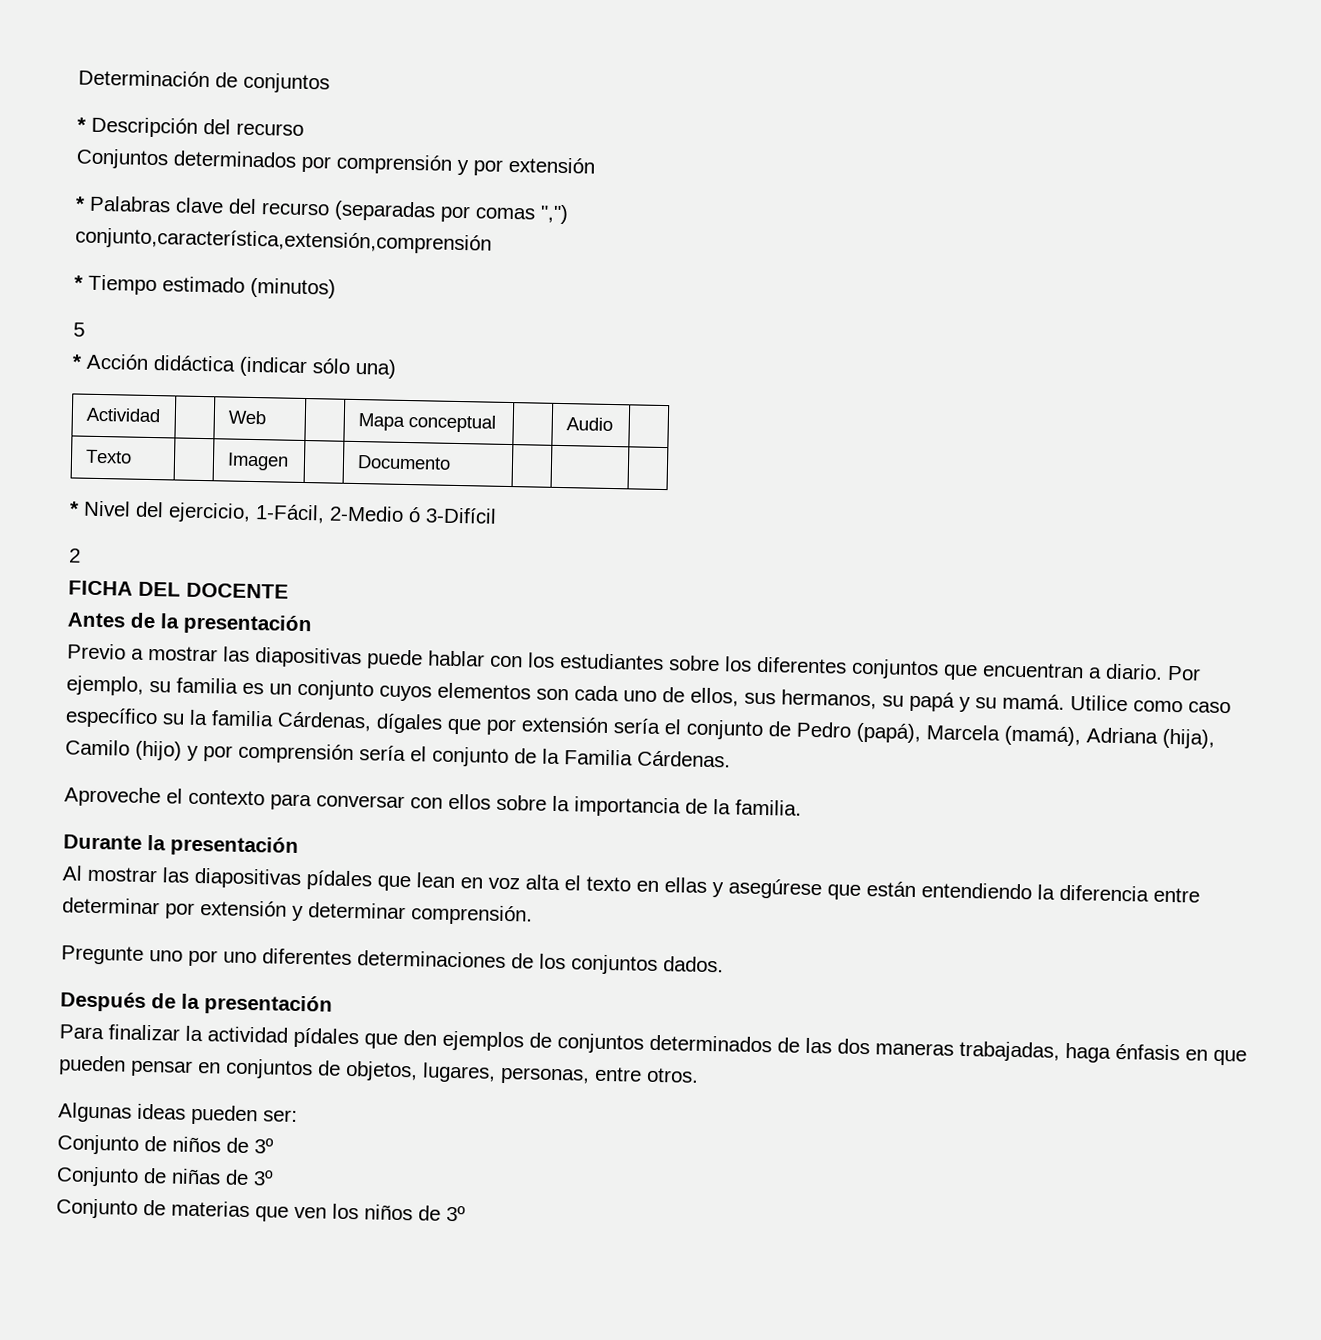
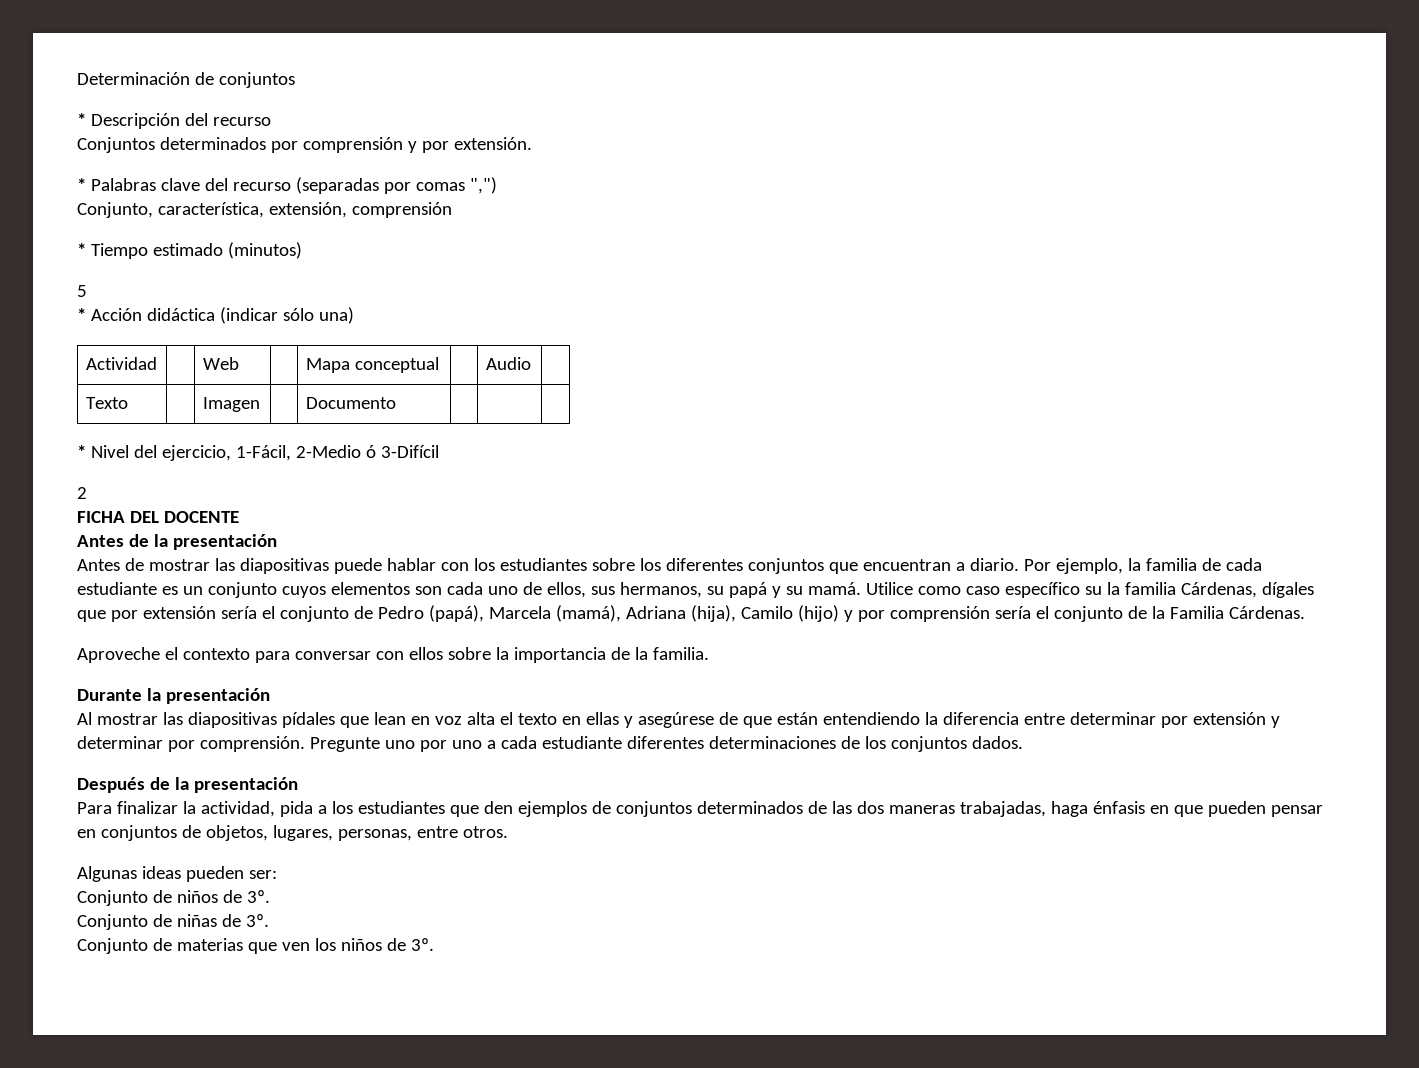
- Conjuntos determinados por comprensión y por extensión
+ Conjuntos determinados por comprensión y por extensión.
- conjunto,característica,extensión,comprensión
+ Conjunto, característica, extensión, comprensión
- Previo a mostrar las diapositivas puede hablar con los estudiantes sobre los diferentes conjuntos que encuentran a diario.
+ Antes de mostrar las diapositivas puede hablar con los estudiantes sobre los diferentes conjuntos que encuentran a diario.
- Por ejemplo, su familia es un conjunto cuyos elementos son cada uno de ellos, sus hermanos, su papá y su mamá.
+ Por ejemplo, la familia de cada estudiante es un conjunto cuyos elementos son cada uno de ellos, sus hermanos, su papá y su mamá.
- Al mostrar las diapositivas pídales que lean en voz alta el texto en ellas y asegúrese que están entendiendo la diferencia entre determinar por extensión y determinar comprensión.
- Pregunte uno por uno diferentes determinaciones de los conjuntos dados.
+ Al mostrar las diapositivas pídales que lean en voz alta el texto en ellas y asegúrese de que están entendiendo la diferencia entre determinar por extensión y determinar por comprensión. Pregunte uno por uno a cada estudiante diferentes determinaciones de los conjuntos dados.
- Para finalizar la actividad pídales que den ejemplos de conjuntos determinados de las dos maneras trabajadas, haga énfasis en que pueden pensar en conjuntos de objetos, lugares, personas, entre otros.
+ Para finalizar la actividad, pida a los estudiantes que den ejemplos de conjuntos determinados de las dos maneras trabajadas, haga énfasis en que pueden pensar en conjuntos de objetos, lugares, personas, entre otros.
- Conjunto de niños de 3º
+ Conjunto de niños de 3º.
- Conjunto de niñas de 3º
+ Conjunto de niñas de 3º.
- Conjunto de materias que ven los niños de 3º
+ Conjunto de materias que ven los niños de 3º.

